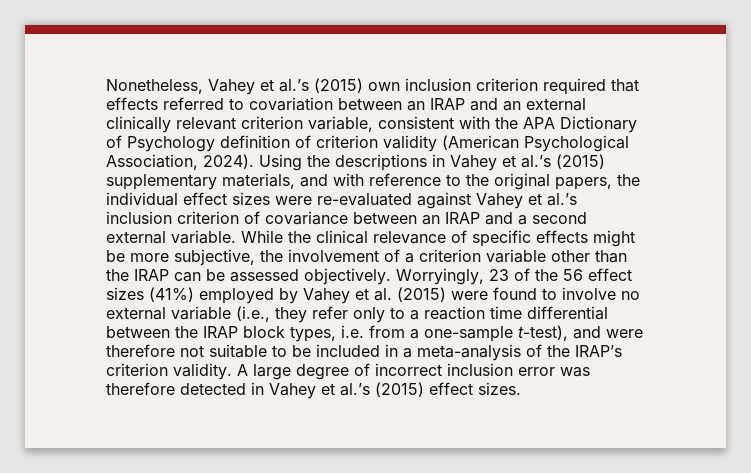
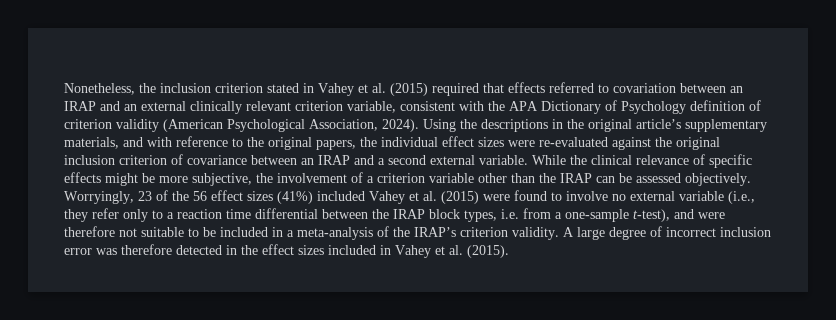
- Nonetheless, Vahey et al.’s (2015) own inclusion criterion required that effects referred to covariation between an IRAP and an external clinically relevant criterion variable, consistent with the APA Dictionary of Psychology definition of criterion validity (American Psychological Association, 2024).
+ Nonetheless, the inclusion criterion stated in Vahey et al. (2015) required that effects referred to covariation between an IRAP and an external clinically relevant criterion variable, consistent with the APA Dictionary of Psychology definition of criterion validity (American Psychological Association, 2024).
- Using the descriptions in Vahey et al.’s (2015) supplementary materials, and with reference to the original papers, the individual effect sizes were re-evaluated against Vahey et al.’s inclusion criterion of covariance between an IRAP and a second external variable.
+ Using the descriptions in the original article’s supplementary materials, and with reference to the original papers, the individual effect sizes were re-evaluated against the original inclusion criterion of covariance between an IRAP and a second external variable.
- Worryingly, 23 of the 56 effect sizes (41%) employed by Vahey et al. (2015) were found to involve no external variable (i.e., they refer only to a reaction time differential between the IRAP block types, i.e. from a one-sample t-test), and were therefore not suitable to be included in a meta-analysis of the IRAP’s criterion validity.
+ Worryingly, 23 of the 56 effect sizes (41%) included Vahey et al. (2015) were found to involve no external variable (i.e., they refer only to a reaction time differential between the IRAP block types, i.e. from a one-sample t-test), and were therefore not suitable to be included in a meta-analysis of the IRAP’s criterion validity.
- A large degree of incorrect inclusion error was therefore detected in Vahey et al.’s (2015) effect sizes.
+ A large degree of incorrect inclusion error was therefore detected in the effect sizes included in Vahey et al. (2015).

